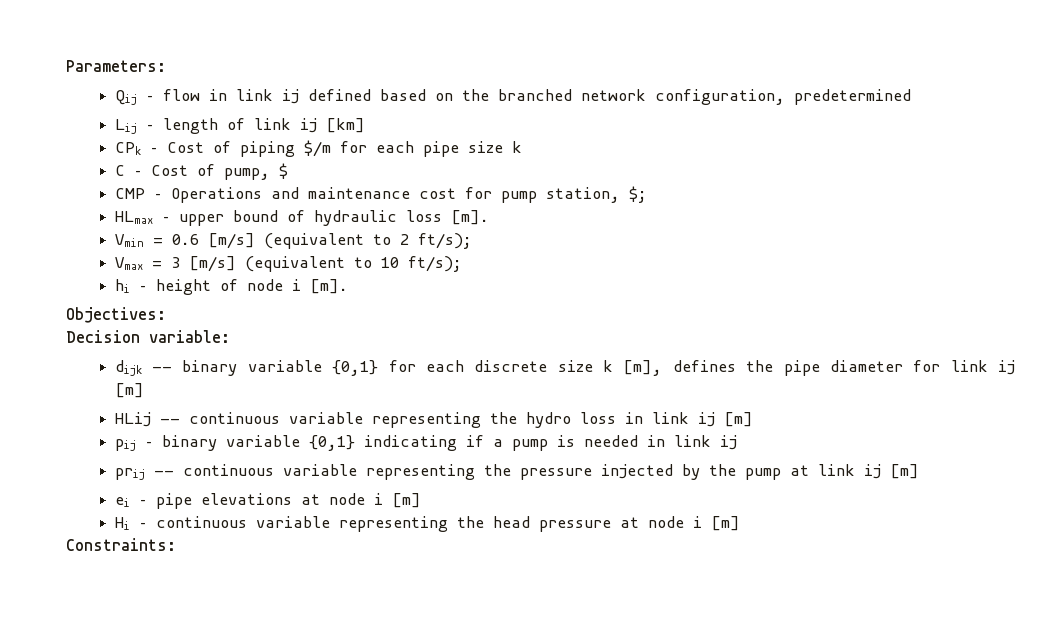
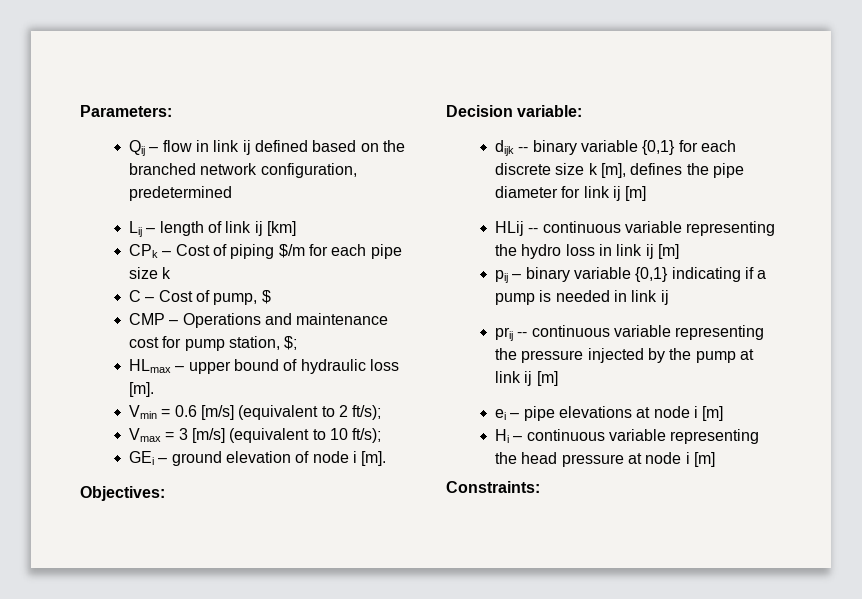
- hi – height of node i [m].
+ GEi – ground elevation of node i [m].

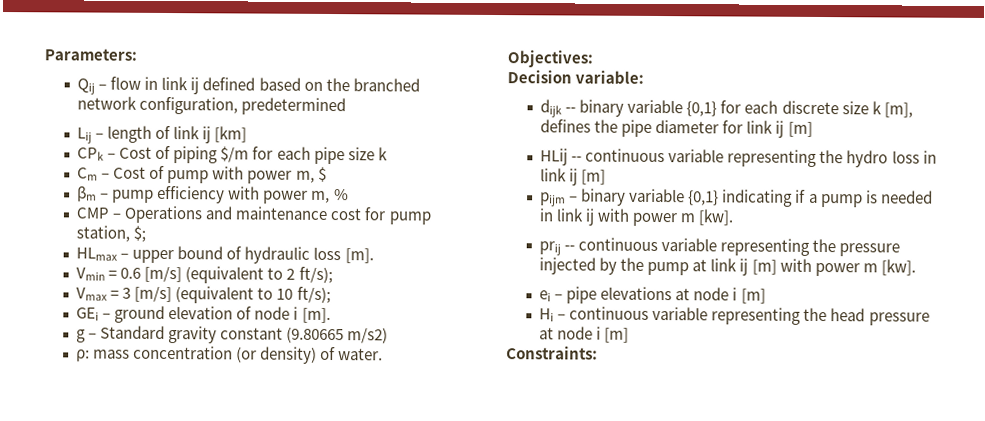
- C – Cost of pump, $
+ Cm – Cost of pump with power m, $
+ βm – pump efficiency with power m, %
+ g – Standard gravity constant (9.80665 m/s2)
+ ρ: mass concentration (or density) of water.
- pij – binary variable {0,1} indicating if a pump is needed in link ij
+ pijm – binary variable {0,1} indicating if a pump is needed in link ij with power m [kw].
- prij -- continuous variable representing the pressure injected by the pump at link ij [m]
+ prij -- continuous variable representing the pressure injected by the pump at link ij [m] with power m [kw].

